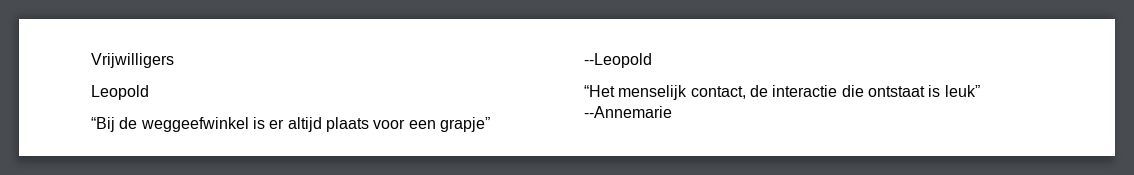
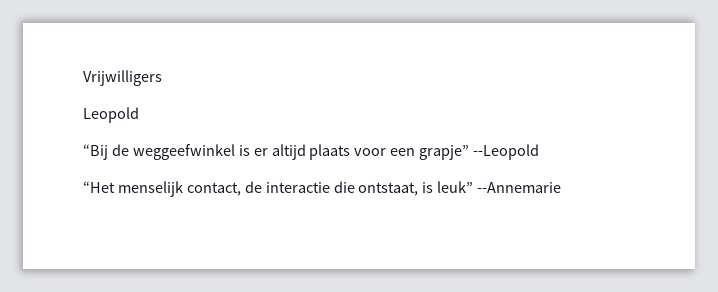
- “Het menselijk contact, de interactie die ontstaat is leuk” --Annemarie
+ “Het menselijk contact, de interactie die ontstaat, is leuk” --Annemarie

